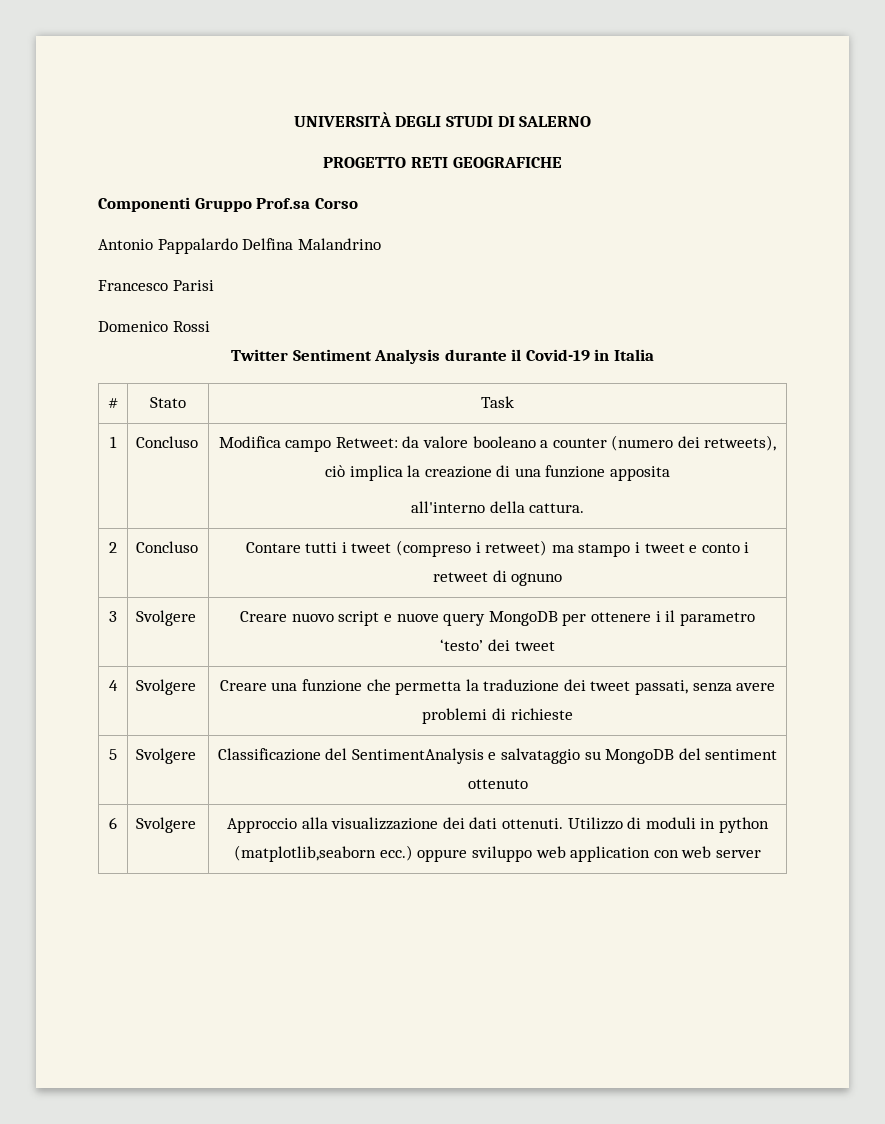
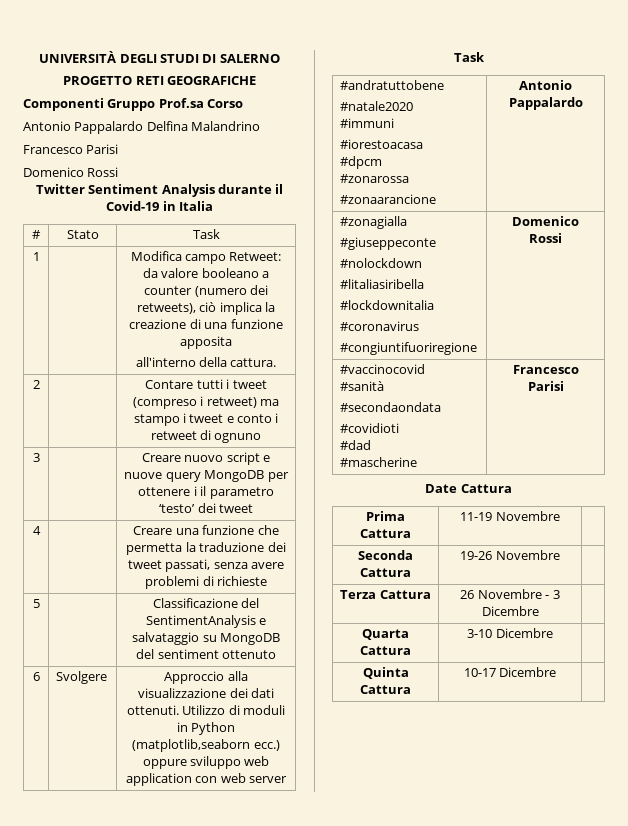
- 1 | Concluso | Modifica campo Retweet: da valore booleano a counter (numero dei retweets), ciò implica la creazione di una funzione apposita
+ 1 | | Modifica campo Retweet: da valore booleano a counter (numero dei retweets), ciò implica la creazione di una funzione apposita
- 2 | Concluso | Contare tutti i tweet (compreso i retweet) ma stampo i tweet e conto i retweet di ognuno
+ 2 | | Contare tutti i tweet (compreso i retweet) ma stampo i tweet e conto i retweet di ognuno
- 3 | Svolgere | Creare nuovo script e nuove query MongoDB per ottenere i il parametro ‘testo’ dei tweet
+ 3 | | Creare nuovo script e nuove query MongoDB per ottenere i il parametro ‘testo’ dei tweet
- 4 | Svolgere | Creare una funzione che permetta la traduzione dei tweet passati, senza avere problemi di richieste
+ 4 | | Creare una funzione che permetta la traduzione dei tweet passati, senza avere problemi di richieste
- 5 | Svolgere | Classificazione del SentimentAnalysis e salvataggio su MongoDB del sentiment ottenuto
+ 5 | | Classificazione del SentimentAnalysis e salvataggio su MongoDB del sentiment ottenuto
- 6 | Svolgere | Approccio alla visualizzazione dei dati ottenuti. Utilizzo di moduli in python (matplotlib,seaborn ecc.) oppure sviluppo web application con web server
+ 6 | Svolgere | Approccio alla visualizzazione dei dati ottenuti. Utilizzo di moduli in Python (matplotlib,seaborn ecc.) oppure sviluppo web application con web server
+ Task
+ #andratuttobene
+ #natale2020
+ #immuni
+ #iorestoacasa
+ #dpcm
+ #zonarossa
+ #zonaarancione | Antonio Pappalardo
+ #zonagialla
+ #giuseppeconte
+ #nolockdown
+ #litaliasiribella
+ #lockdownitalia
+ #coronavirus
+ #congiuntifuoriregione | Domenico Rossi
+ #vaccinocovid
+ #sanità
+ #secondaondata
+ #covidioti
+ #dad
+ #mascherine | Francesco Parisi
+ Date Cattura
+ Prima Cattura | 11-19 Novembre |
+ Seconda Cattura | 19-26 Novembre |
+ Terza Cattura | 26 Novembre - 3 Dicembre |
+ Quarta Cattura | 3-10 Dicembre |
+ Quinta Cattura | 10-17 Dicembre |

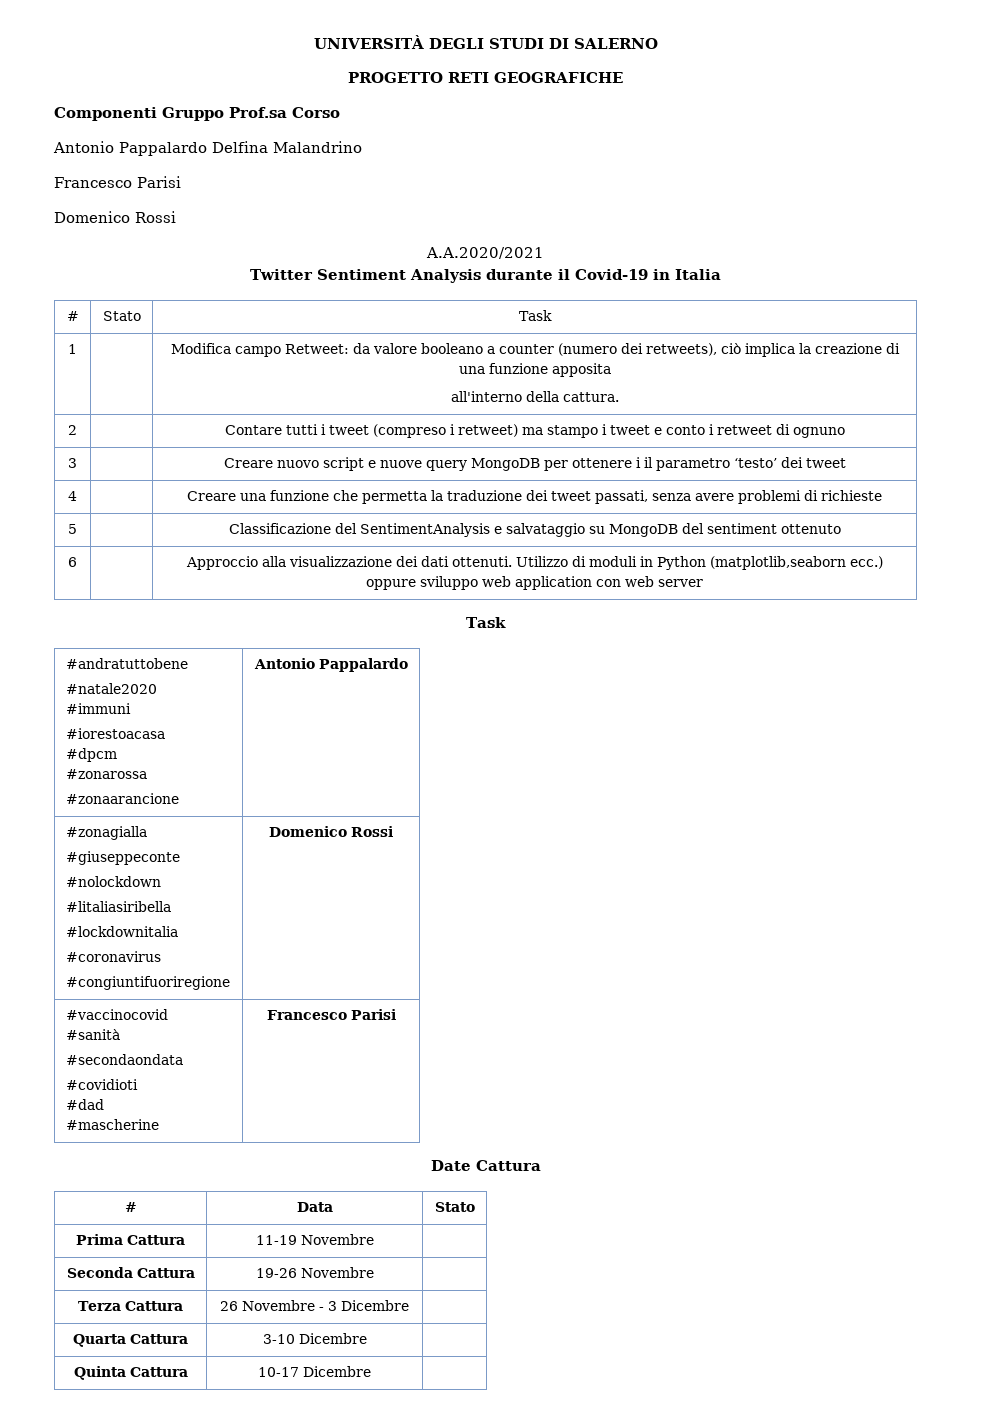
+ A.A.2020/2021
- 6 | Svolgere | Approccio alla visualizzazione dei dati ottenuti. Utilizzo di moduli in Python (matplotlib,seaborn ecc.) oppure sviluppo web application con web server
+ 6 | | Approccio alla visualizzazione dei dati ottenuti. Utilizzo di moduli in Python (matplotlib,seaborn ecc.) oppure sviluppo web application con web server
+ # | Data | Stato

